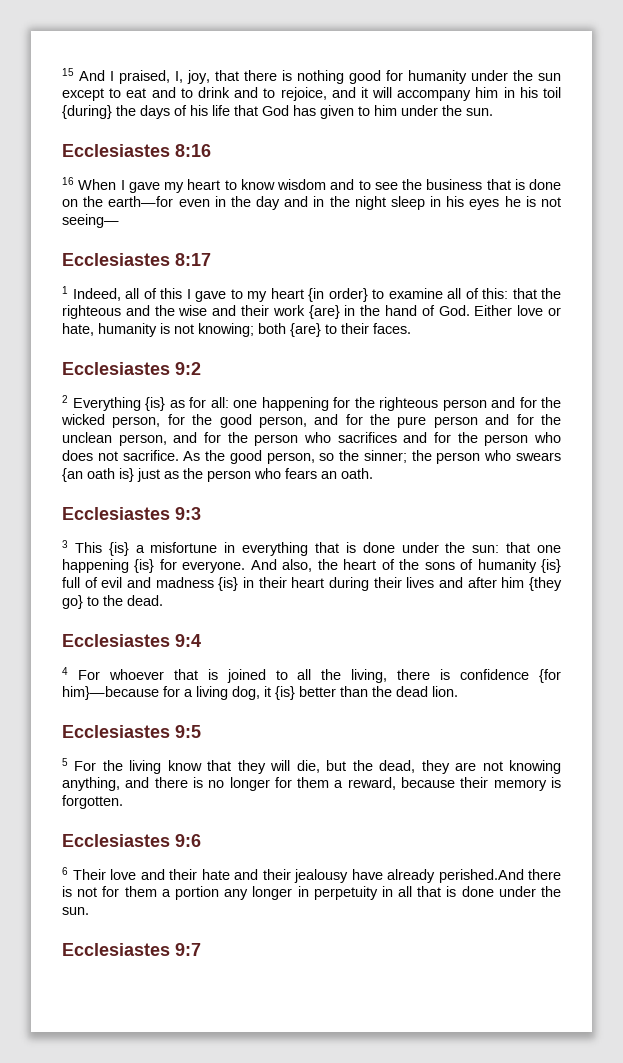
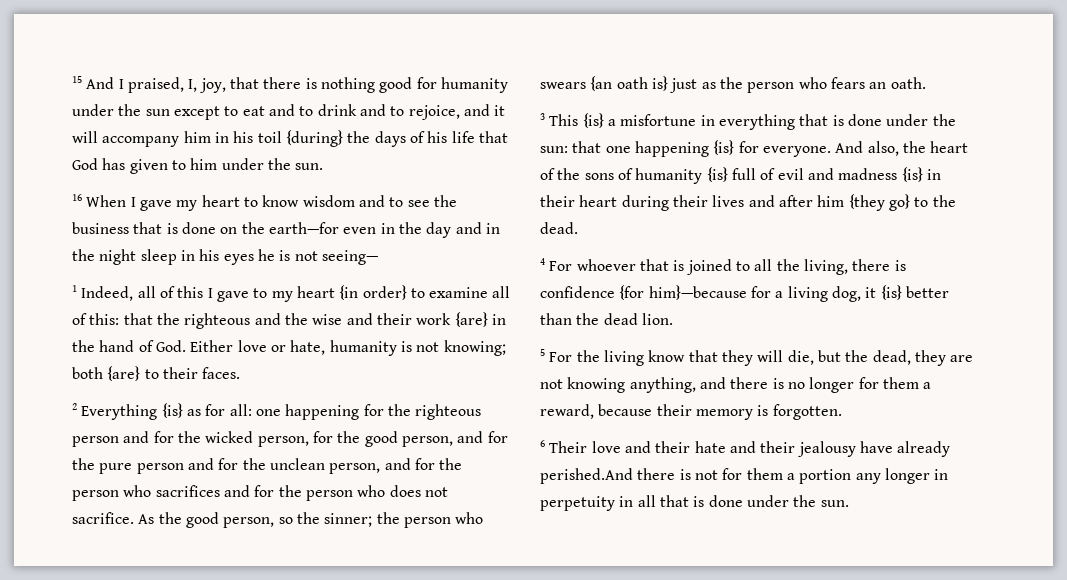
- Ecclesiastes 8:16
- Ecclesiastes 8:17
- Ecclesiastes 9:2
- Ecclesiastes 9:3
- Ecclesiastes 9:4
- Ecclesiastes 9:5
- Ecclesiastes 9:6
- Ecclesiastes 9:7

